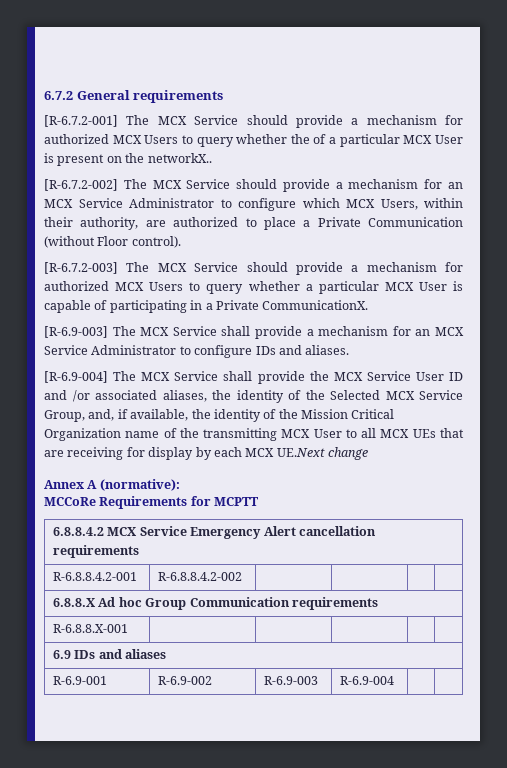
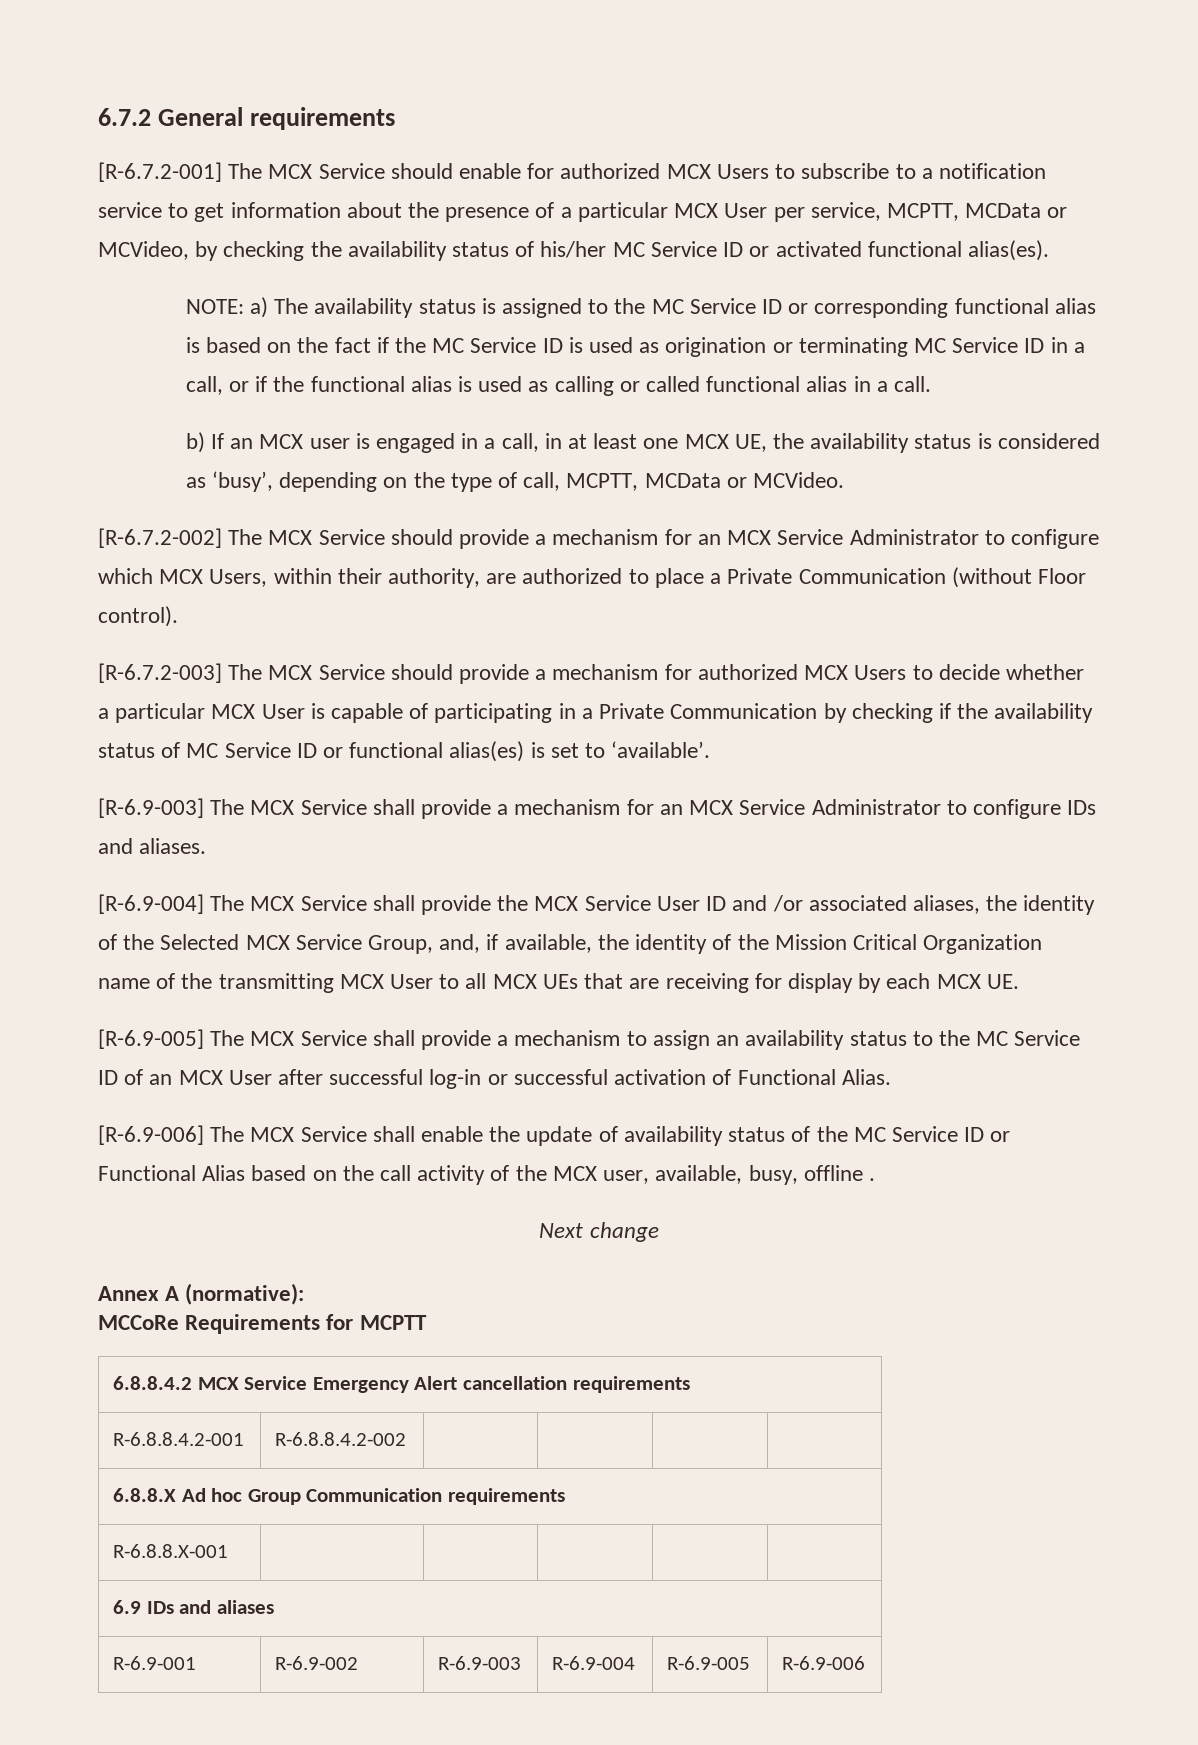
- [R-6.7.2-001] The MCX Service should provide a mechanism for authorized MCX Users to query whether the of a particular MCX User is present on the networkX..
+ [R-6.7.2-001] The MCX Service should enable for authorized MCX Users to subscribe to a notification service to get information about the presence of a particular MCX User per service, MCPTT, MCData or MCVideo, by checking the availability status of his/her MC Service ID or activated functional alias(es).
+ NOTE: a) The availability status is assigned to the MC Service ID or corresponding functional alias is based on the fact if the MC Service ID is used as origination or terminating MC Service ID in a call, or if the functional alias is used as calling or called functional alias in a call.
+ b) If an MCX user is engaged in a call, in at least one MCX UE, the availability status is considered as ‘busy’, depending on the type of call, MCPTT, MCData or MCVideo.
- [R-6.7.2-003] The MCX Service should provide a mechanism for authorized MCX Users to query whether a particular MCX User is capable of participating in a Private CommunicationX.
+ [R-6.7.2-003] The MCX Service should provide a mechanism for authorized MCX Users to decide whether a particular MCX User is capable of participating in a Private Communication by checking if the availability status of MC Service ID or functional alias(es) is set to ‘available’.
- [R-6.9-004] The MCX Service shall provide the MCX Service User ID and /or associated aliases, the identity of the Selected MCX Service Group, and, if available, the identity of the Mission Critical Organization name of the transmitting MCX User to all MCX UEs that are receiving for display by each MCX UE.Next change
+ [R-6.9-004] The MCX Service shall provide the MCX Service User ID and /or associated aliases, the identity of the Selected MCX Service Group, and, if available, the identity of the Mission Critical Organization name of the transmitting MCX User to all MCX UEs that are receiving for display by each MCX UE.
+ [R-6.9-005] The MCX Service shall provide a mechanism to assign an availability status to the MC Service ID of an MCX User after successful log-in or successful activation of Functional Alias.
+ [R-6.9-006] The MCX Service shall enable the update of availability status of the MC Service ID or Functional Alias based on the call activity of the MCX user, available, busy, offline .
+ Next change
- R-6.9-001 | R-6.9-002 | R-6.9-003 | R-6.9-004 | |
+ R-6.9-001 | R-6.9-002 | R-6.9-003 | R-6.9-004 | R-6.9-005 | R-6.9-006

